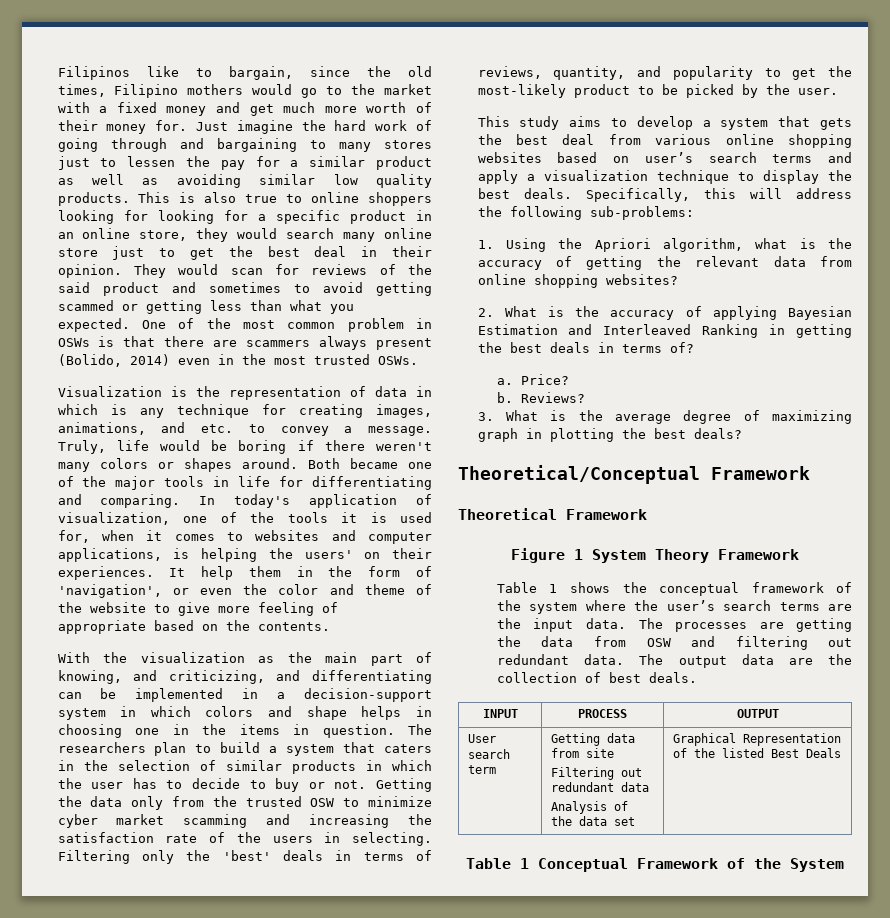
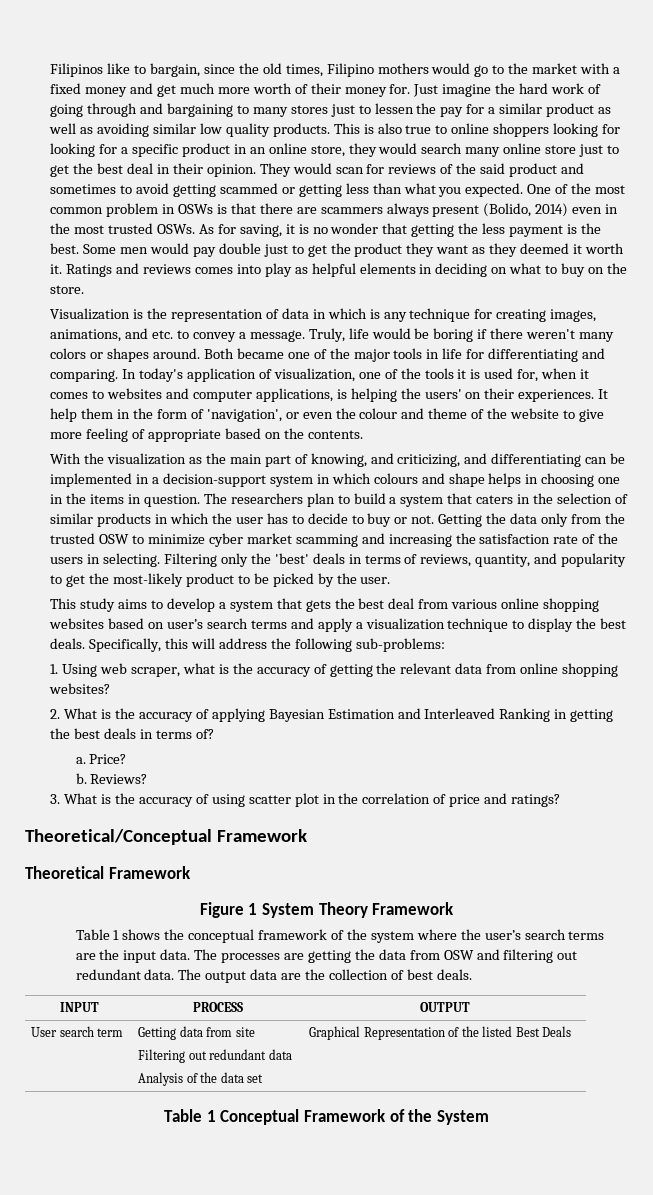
+ As for saving, it is no wonder that getting the less payment is the best. Some men would pay double just to get the product they want as they deemed it worth it. Ratings and reviews comes into play as helpful elements in deciding on what to buy on the store.
- It help them in the form of 'navigation', or even the color and theme of the website to give more feeling of appropriate based on the contents.
+ It help them in the form of 'navigation', or even the colour and theme of the website to give more feeling of appropriate based on the contents.
- With the visualization as the main part of knowing, and criticizing, and differentiating can be implemented in a decision-support system in which colors and shape helps in choosing one in the items in question.
+ With the visualization as the main part of knowing, and criticizing, and differentiating can be implemented in a decision-support system in which colours and shape helps in choosing one in the items in question.
- 1. Using the Apriori algorithm, what is the accuracy of getting the relevant data from online shopping websites?
+ 1. Using web scraper, what is the accuracy of getting the relevant data from online shopping websites?
- 3. What is the average degree of maximizing graph in plotting the best deals?
+ 3. What is the accuracy of using scatter plot in the correlation of price and ratings?

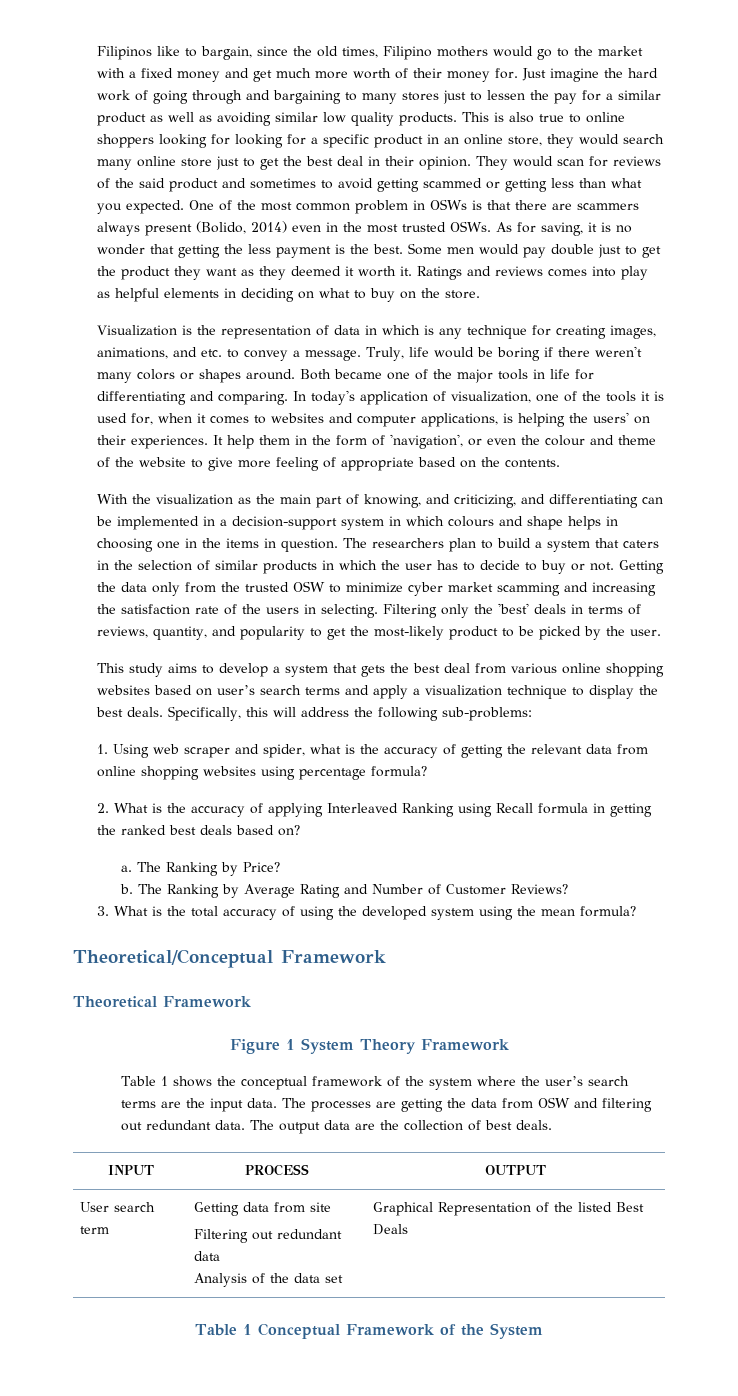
- 1. Using web scraper, what is the accuracy of getting the relevant data from online shopping websites?
+ 1. Using web scraper and spider, what is the accuracy of getting the relevant data from online shopping websites using percentage formula?
- 2. What is the accuracy of applying Bayesian Estimation and Interleaved Ranking in getting the best deals in terms of?
- a. Price?
- b. Reviews?
+ 2. What is the accuracy of applying Interleaved Ranking using Recall formula in getting the ranked best deals based on?
+ a. The Ranking by Price?
+ b. The Ranking by Average Rating and Number of Customer Reviews?
- 3. What is the accuracy of using scatter plot in the correlation of price and ratings?
+ 3. What is the total accuracy of using the developed system using the mean formula?

